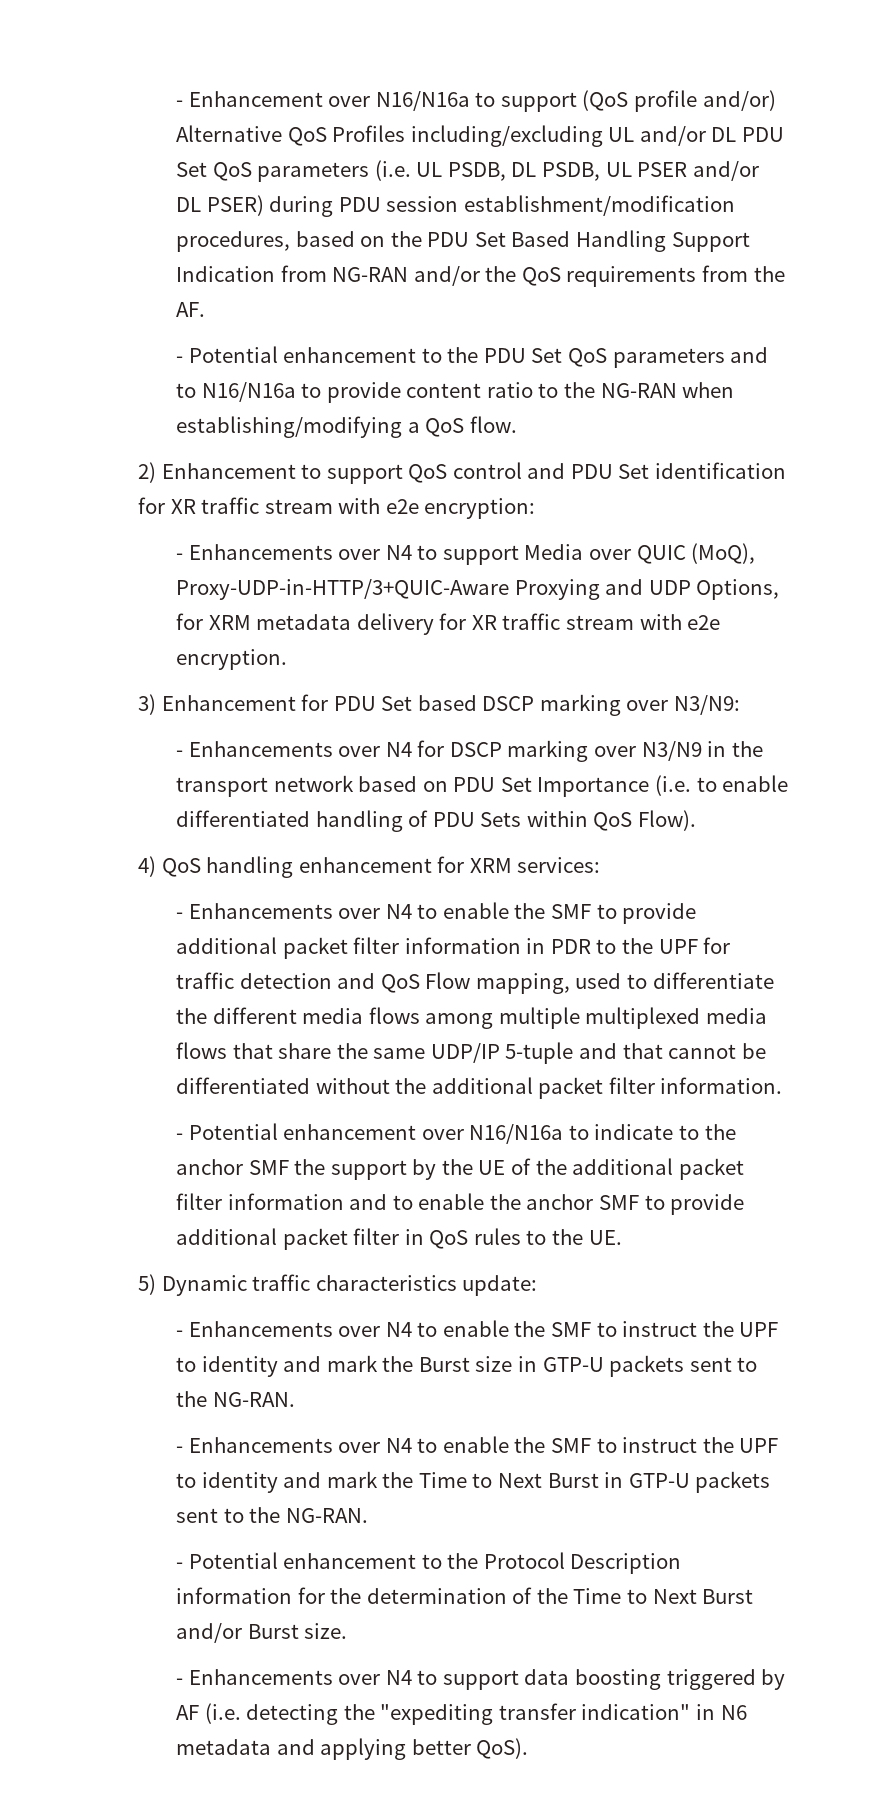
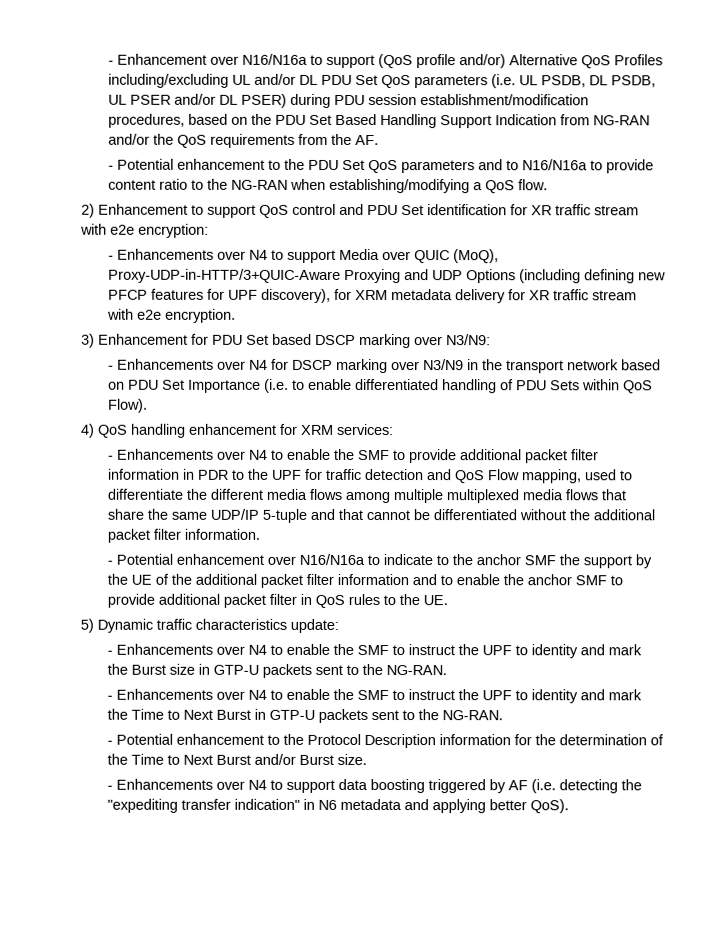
- - Enhancements over N4 to support Media over QUIC (MoQ), Proxy-UDP-in-HTTP/3+QUIC-Aware Proxying and UDP Options, for XRM metadata delivery for XR traffic stream with e2e encryption.
+ - Enhancements over N4 to support Media over QUIC (MoQ), Proxy-UDP-in-HTTP/3+QUIC-Aware Proxying and UDP Options (including defining new PFCP features for UPF discovery), for XRM metadata delivery for XR traffic stream with e2e encryption.

